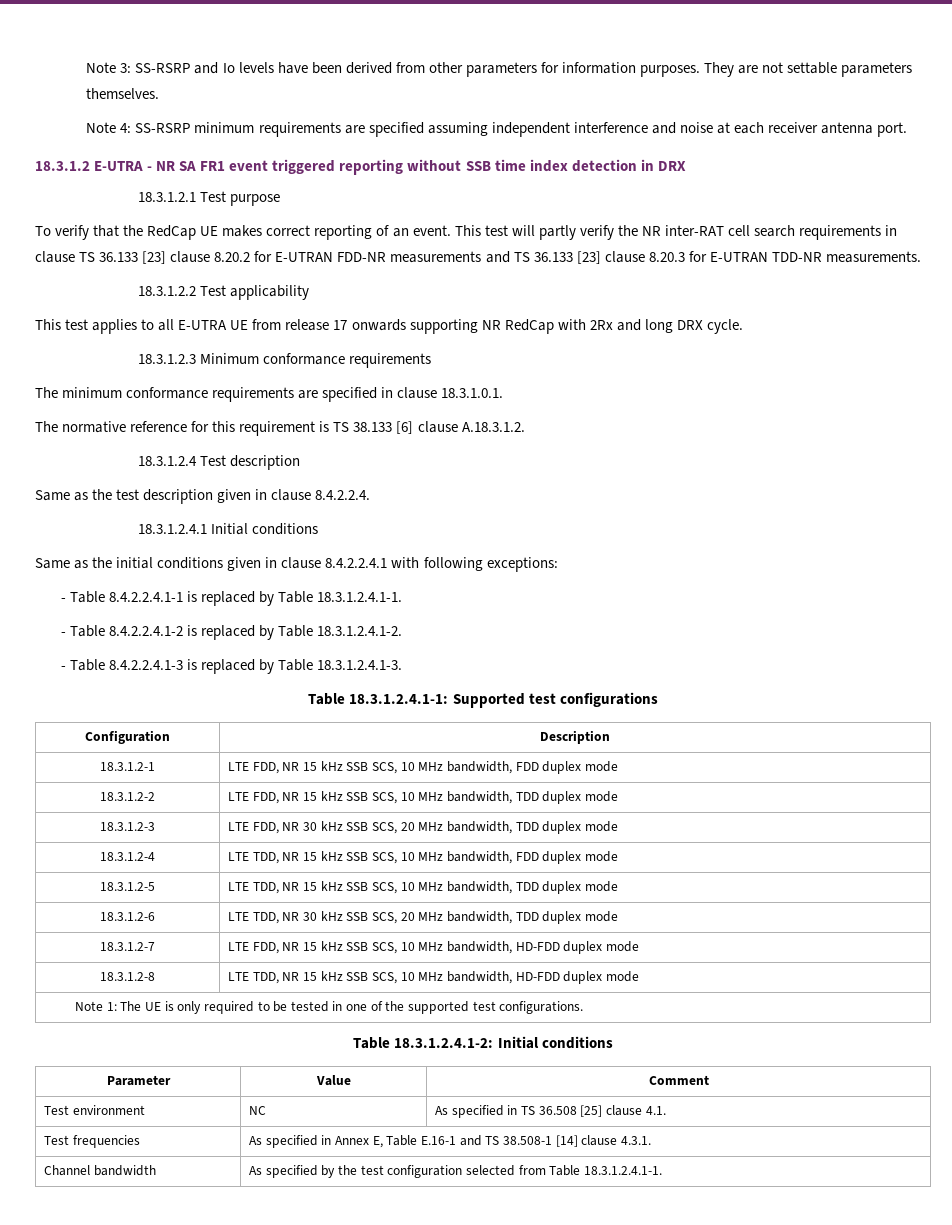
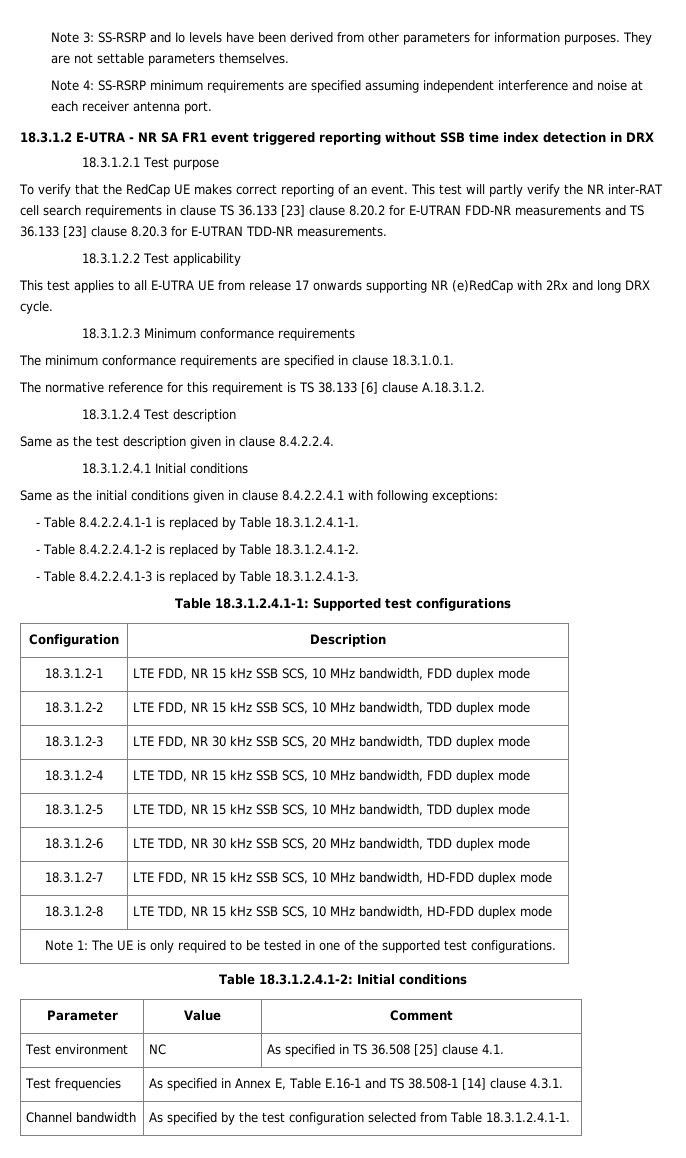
- This test applies to all E-UTRA UE from release 17 onwards supporting NR RedCap with 2Rx and long DRX cycle.
+ This test applies to all E-UTRA UE from release 17 onwards supporting NR (e)RedCap with 2Rx and long DRX cycle.

